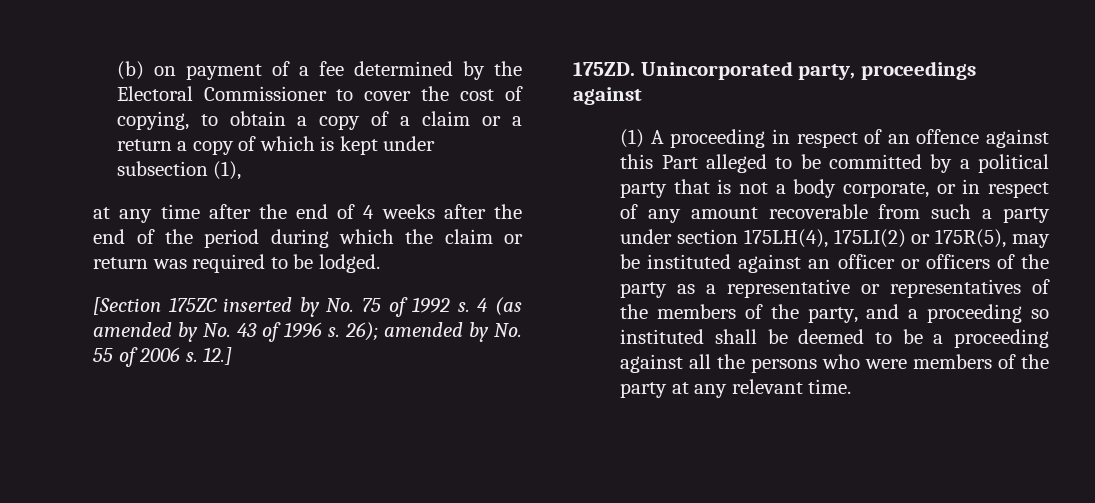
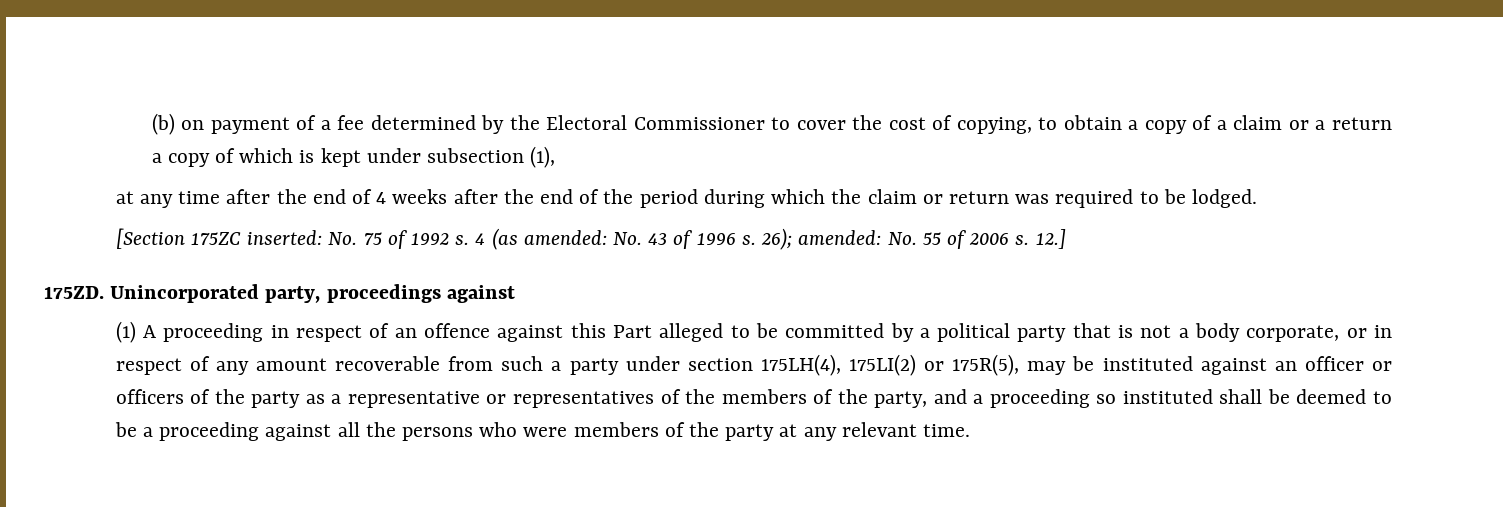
- [Section 175ZC inserted by No. 75 of 1992 s.
+ [Section 175ZC inserted: No. 75 of 1992 s.
- 4 (as amended by No. 43 of 1996 s.
+ 4 (as amended: No. 43 of 1996 s.
- 26); amended by No. 55 of 2006 s.
+ 26); amended: No. 55 of 2006 s.

